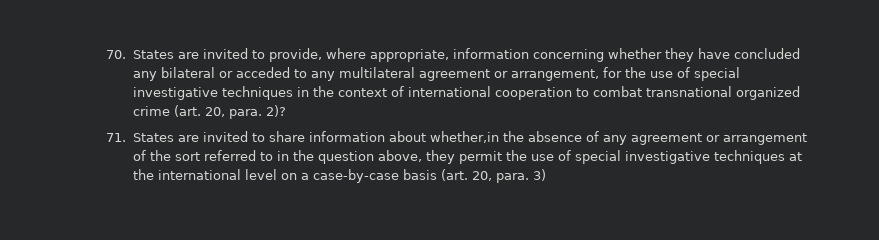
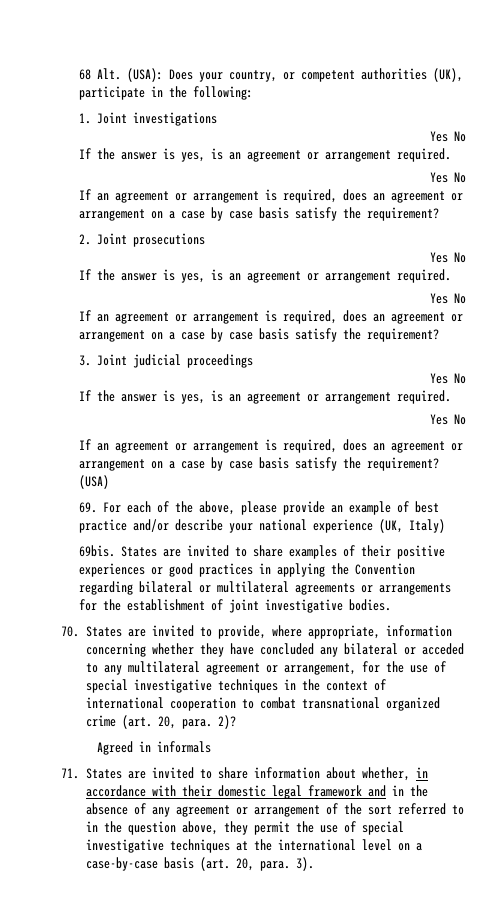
+ 68 Alt. (USA): Does your country, or competent authorities (UK), participate in the following:
+ 1. Joint investigations
+ Yes No
+ If the answer is yes, is an agreement or arrangement required.
+ Yes No
+ If an agreement or arrangement is required, does an agreement or arrangement on a case by case basis satisfy the requirement?
+ 2. Joint prosecutions
+ Yes No
+ If the answer is yes, is an agreement or arrangement required.
+ Yes No
+ If an agreement or arrangement is required, does an agreement or arrangement on a case by case basis satisfy the requirement?
+ 3. Joint judicial proceedings
+ Yes No
+ If the answer is yes, is an agreement or arrangement required.
+ Yes No
+ If an agreement or arrangement is required, does an agreement or arrangement on a case by case basis satisfy the requirement? (USA)
+ 69. For each of the above, please provide an example of best practice and/or describe your national experience (UK, Italy)
+ 69bis. States are invited to share examples of their positive experiences or good practices in applying the Convention regarding bilateral or multilateral agreements or arrangements for the establishment of joint investigative bodies.
+ Agreed in informals
- 71. States are invited to share information about whether,in the absence of any agreement or arrangement of the sort referred to in the question above, they permit the use of special investigative techniques at the international level on a case-by-case basis (art. 20, para. 3)
+ 71. States are invited to share information about whether, in accordance with their domestic legal framework and in the absence of any agreement or arrangement of the sort referred to in the question above, they permit the use of special investigative techniques at the international level on a case-by-case basis (art. 20, para. 3).

